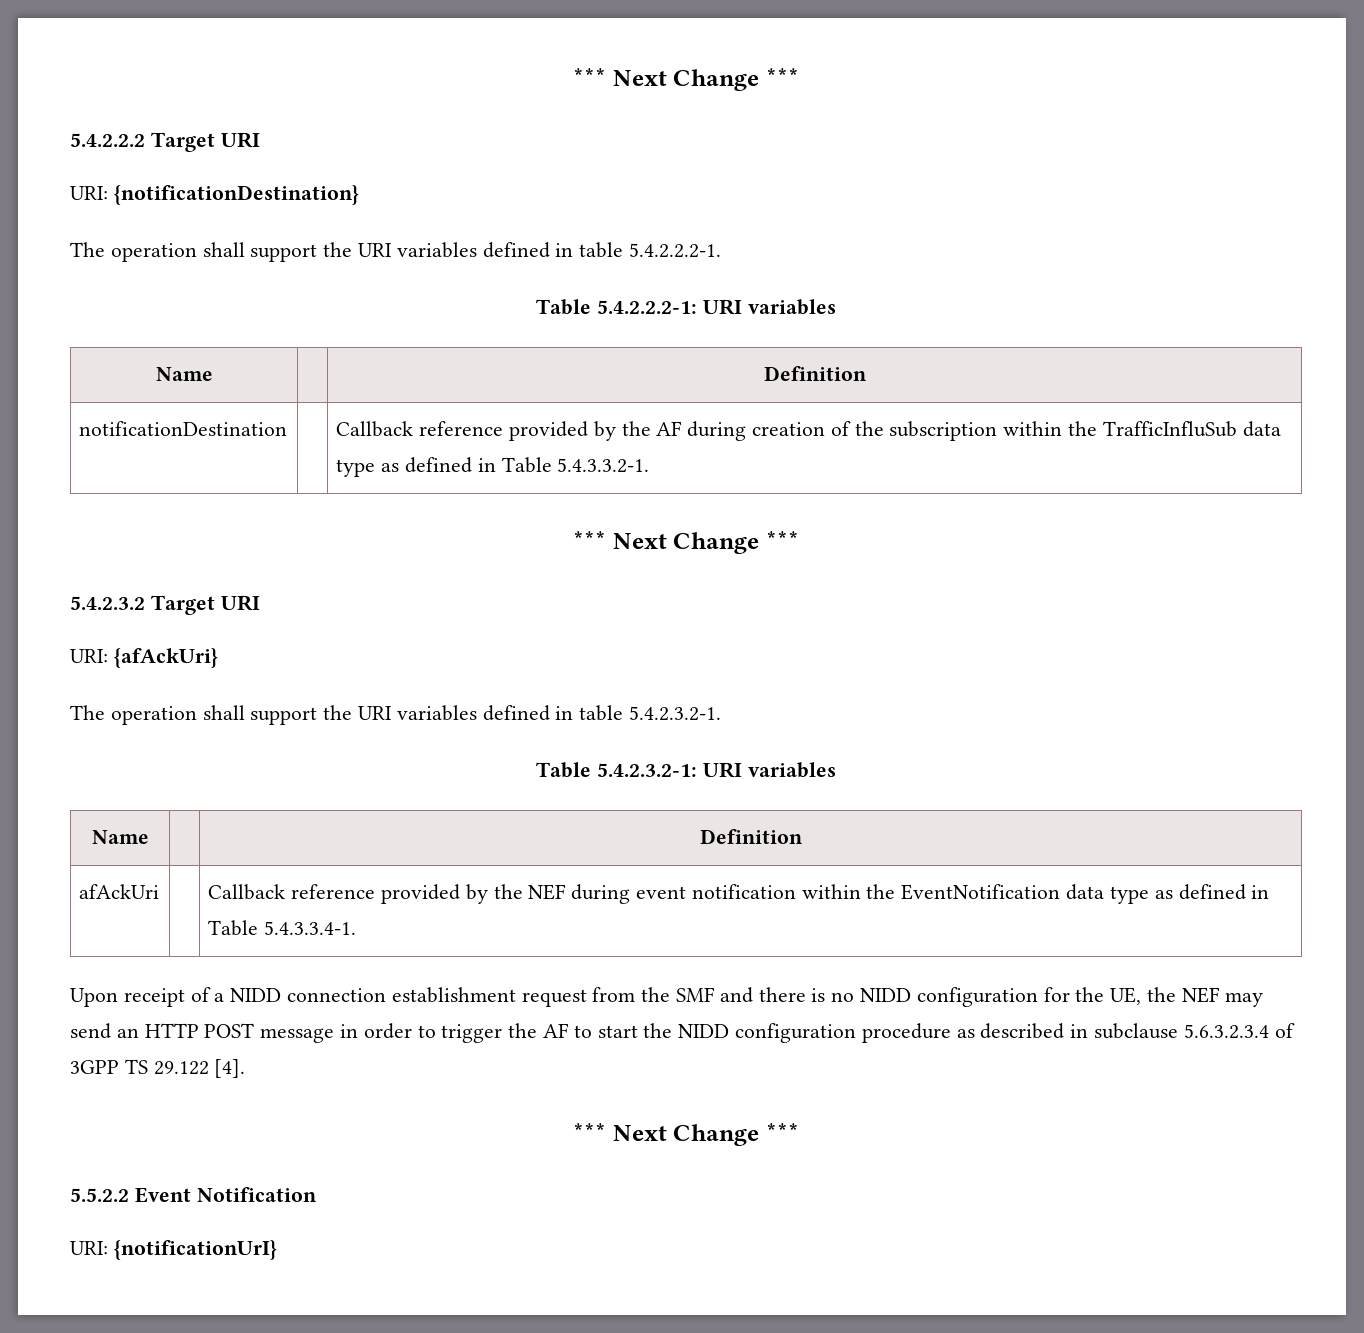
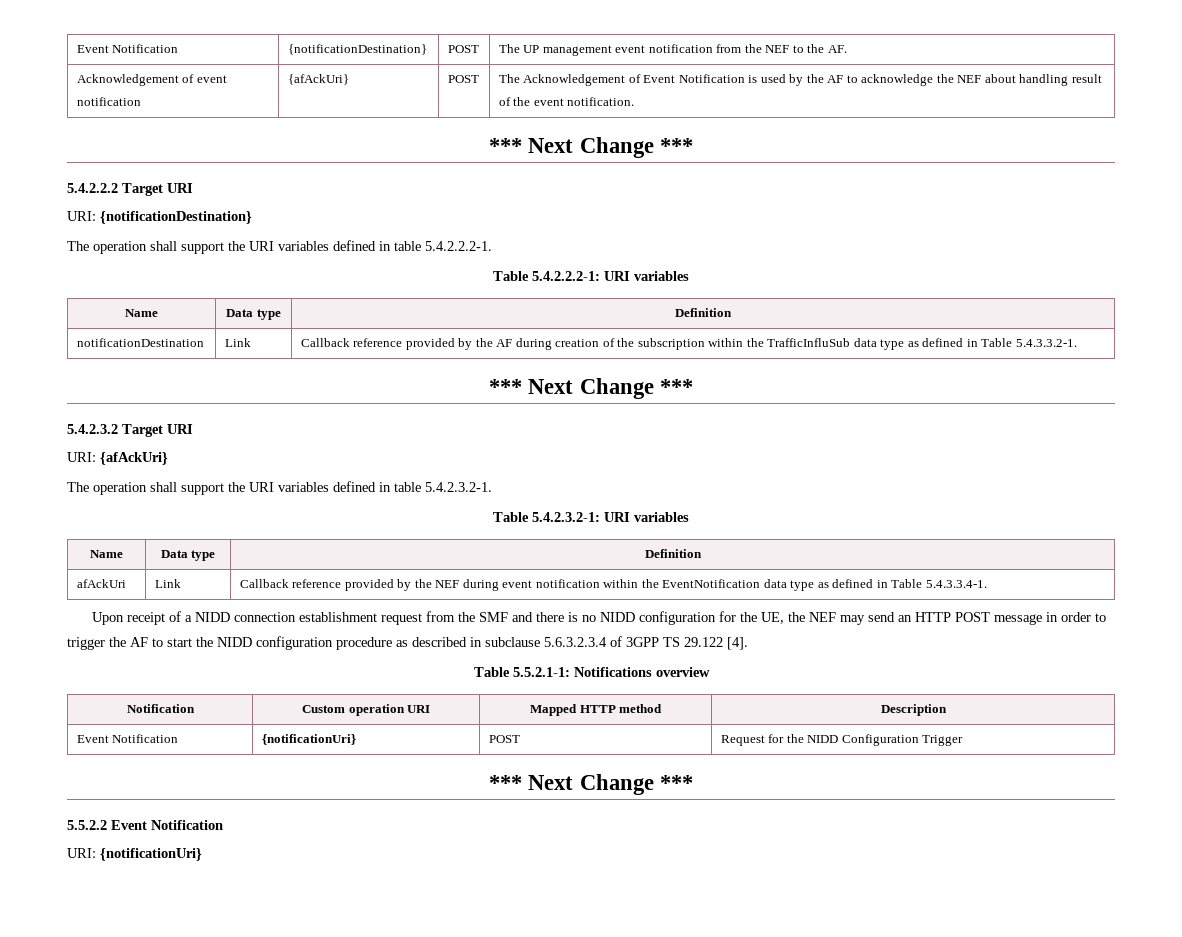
+ Event Notification | {notificationDestination} | POST | The UP management event notification from the NEF to the AF.
+ Acknowledgement of event notification | {afAckUri} | POST | The Acknowledgement of Event Notification is used by the AF to acknowledge the NEF about handling result of the event notification.
  Table 5.4.2.2.2-1: URI variables
- Name | | Definition
+ Name | Data type | Definition
- notificationDestination | | Callback reference provided by the AF during creation of the subscription within the TrafficInfluSub data type as defined in Table 5.4.3.3.2-1.
+ notificationDestination | Link | Callback reference provided by the AF during creation of the subscription within the TrafficInfluSub data type as defined in Table 5.4.3.3.2-1.
  Table 5.4.2.3.2-1: URI variables
- Name | | Definition
+ Name | Data type | Definition
- afAckUri | | Callback reference provided by the NEF during event notification within the EventNotification data type as defined in Table 5.4.3.3.4-1.
+ afAckUri | Link | Callback reference provided by the NEF during event notification within the EventNotification data type as defined in Table 5.4.3.3.4-1.
+ Table 5.5.2.1-1: Notifications overview
+ Notification | Custom operation URI | Mapped HTTP method | Description
+ Event Notification | {notificationUri} | POST | Request for the NIDD Configuration Trigger
- URI: {notificationUrI}
+ URI: {notificationUri}

